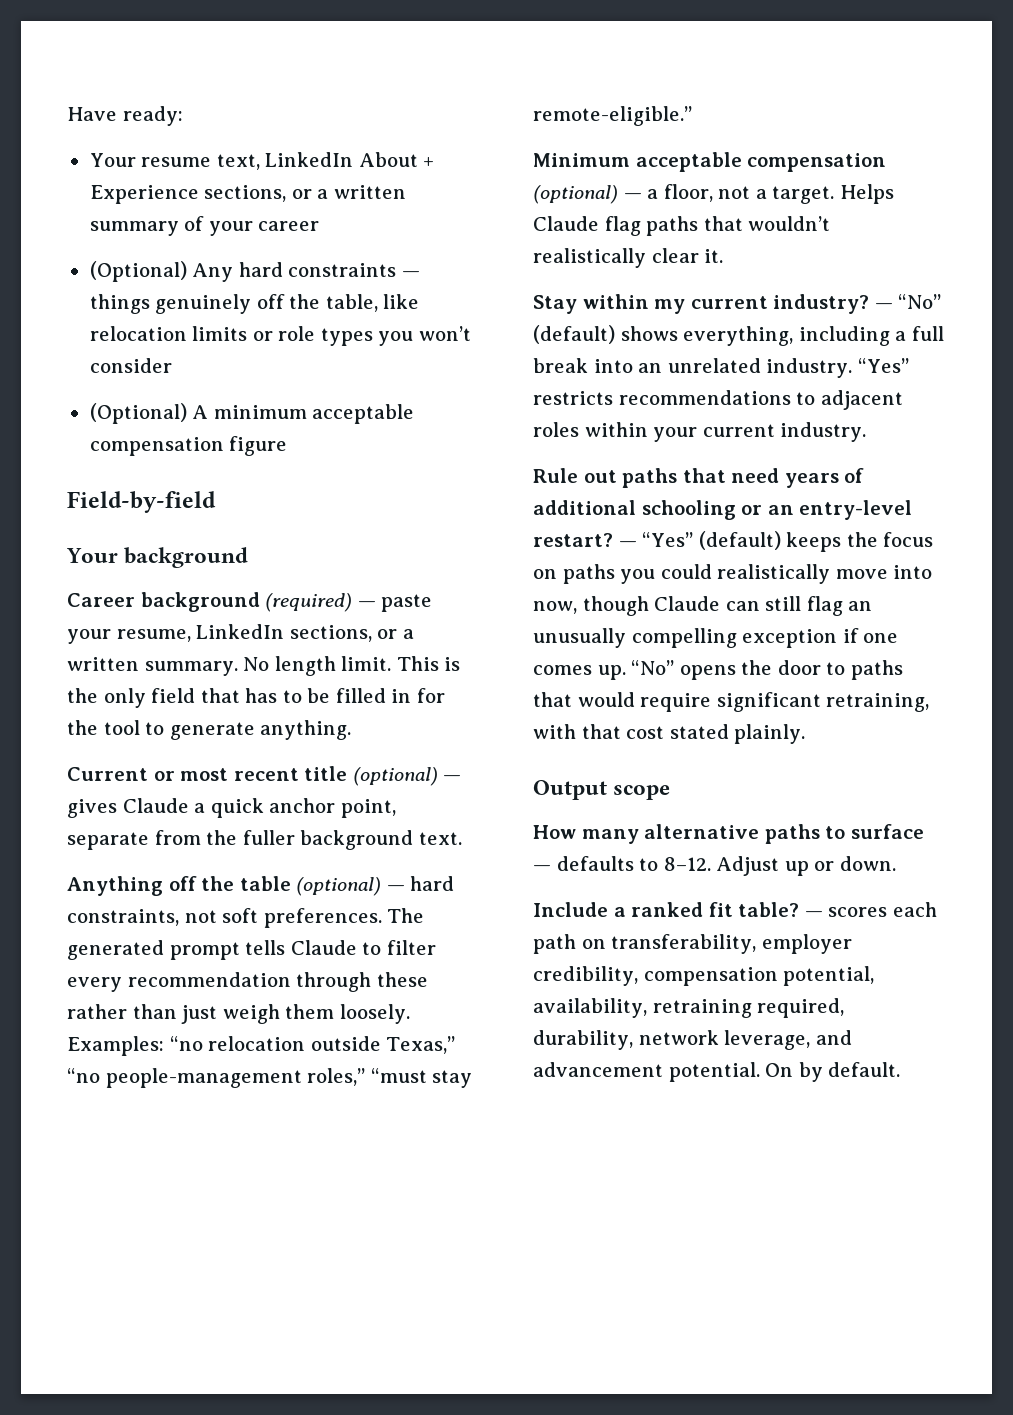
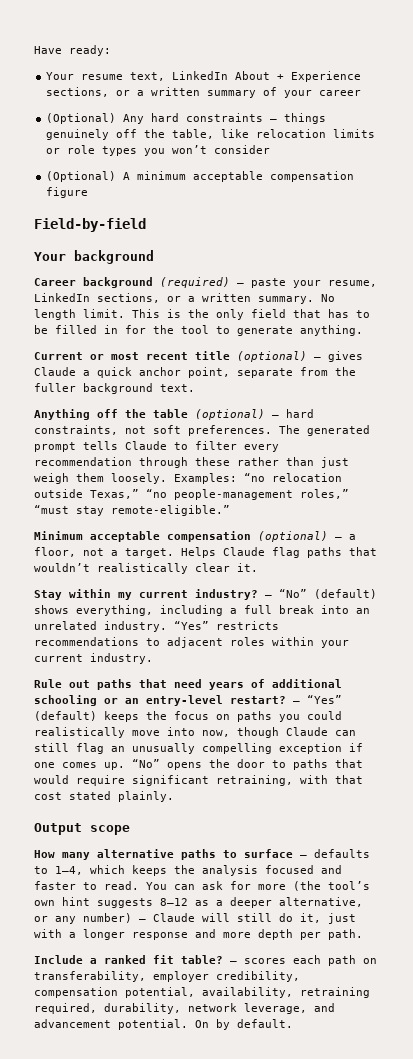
- How many alternative paths to surface — defaults to 8–12. Adjust up or down.
+ How many alternative paths to surface — defaults to 1–4, which keeps the analysis focused and faster to read. You can ask for more (the tool’s own hint suggests 8–12 as a deeper alternative, or any number) — Claude will still do it, just with a longer response and more depth per path.

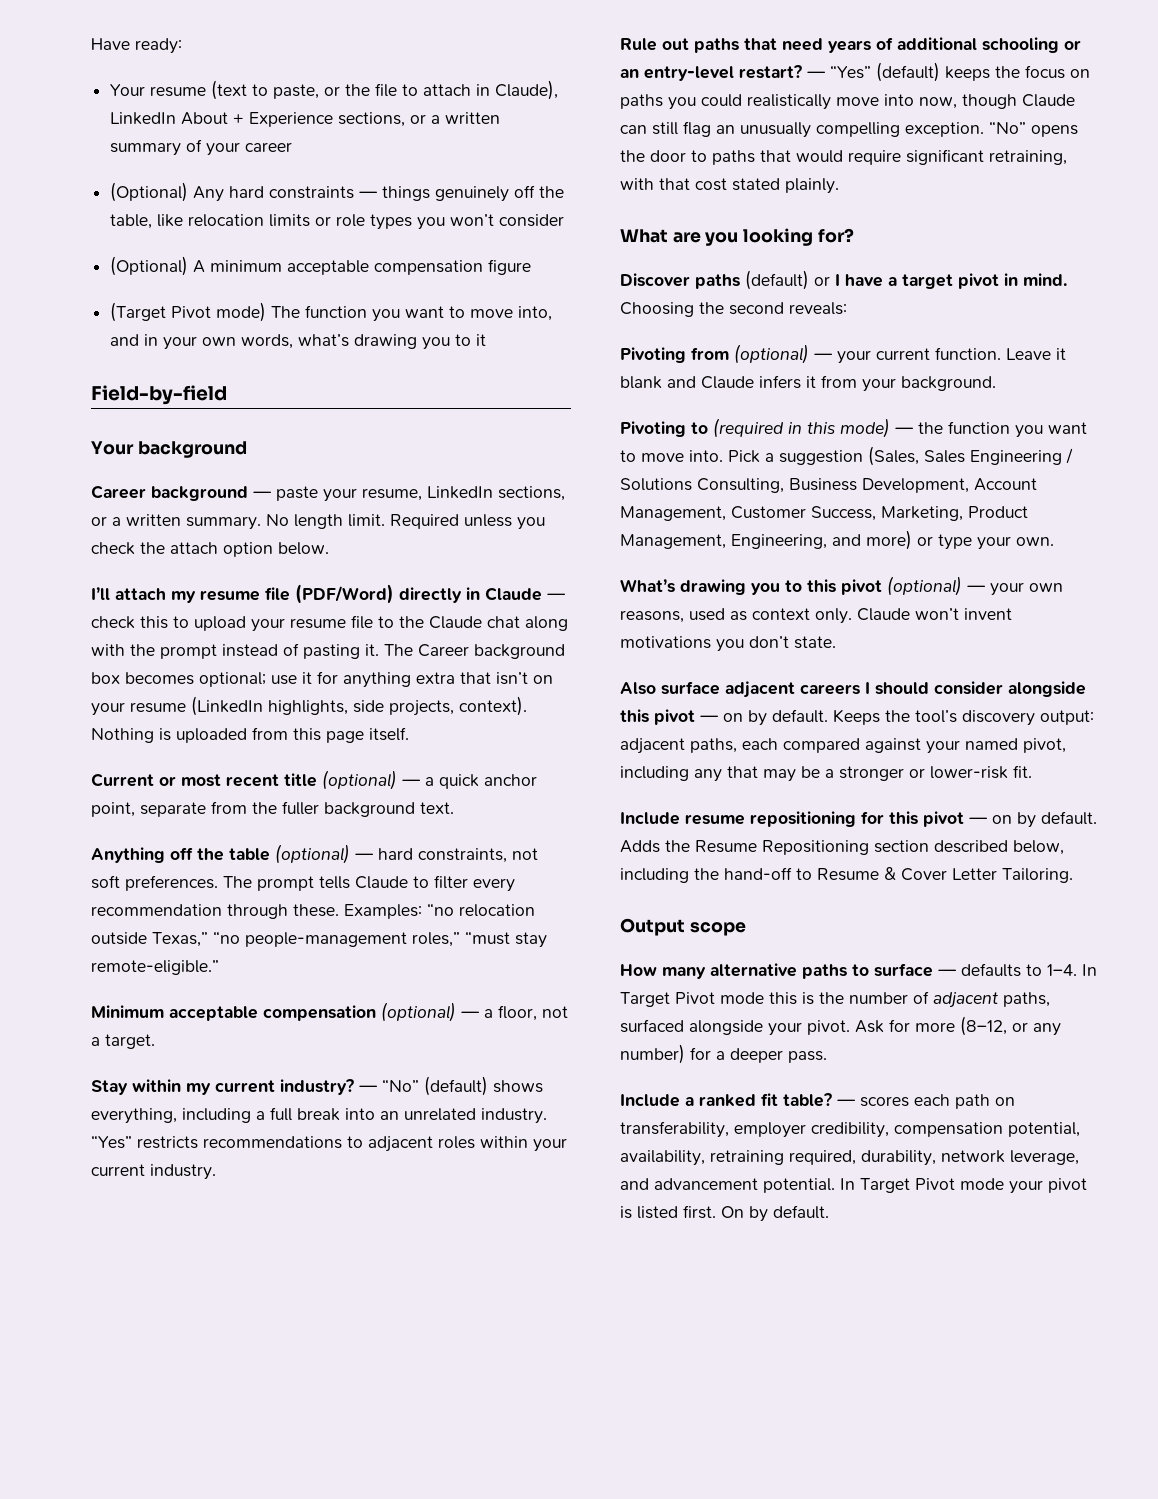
- Your resume text, LinkedIn About + Experience sections, or a written summary of your career
+ Your resume (text to paste, or the file to attach in Claude), LinkedIn About + Experience sections, or a written summary of your career
+ (Target Pivot mode) The function you want to move into, and in your own words, what’s drawing you to it
- Career background (required) — paste your resume, LinkedIn sections, or a written summary.
+ Career background — paste your resume, LinkedIn sections, or a written summary.
- This is the only field that has to be filled in for the tool to generate anything.
+ Required unless you check the attach option below.
+ I’ll attach my resume file (PDF/Word) directly in Claude — check this to upload your resume file to the Claude chat along with the prompt instead of pasting it. The Career background box becomes optional; use it for anything extra that isn’t on your resume (LinkedIn highlights, side projects, context). Nothing is uploaded from this page itself.
- Current or most recent title (optional) — gives Claude a quick anchor point, separate from the fuller background text.
+ Current or most recent title (optional) — a quick anchor point, separate from the fuller background text.
- The generated prompt tells Claude to filter every recommendation through these rather than just weigh them loosely.
+ The prompt tells Claude to filter every recommendation through these.
- Helps Claude flag paths that wouldn’t realistically clear it.
- — “Yes” (default) keeps the focus on paths you could realistically move into now, though Claude can still flag an unusually compelling exception if one comes up.
+ — “Yes” (default) keeps the focus on paths you could realistically move into now, though Claude can still flag an unusually compelling exception.
+ What are you looking for?
+ Discover paths (default) or I have a target pivot in mind. Choosing the second reveals:
+ Pivoting from (optional) — your current function. Leave it blank and Claude infers it from your background.
+ Pivoting to (required in this mode) — the function you want to move into. Pick a suggestion (Sales, Sales Engineering / Solutions Consulting, Business Development, Account Management, Customer Success, Marketing, Product Management, Engineering, and more) or type your own.
+ What’s drawing you to this pivot (optional) — your own reasons, used as context only. Claude won’t invent motivations you don’t state.
+ Also surface adjacent careers I should consider alongside this pivot — on by default. Keeps the tool’s discovery output: adjacent paths, each compared against your named pivot, including any that may be a stronger or lower-risk fit.
+ Include resume repositioning for this pivot — on by default. Adds the Resume Repositioning section described below, including the hand-off to Resume & Cover Letter Tailoring.
- How many alternative paths to surface — defaults to 1–4, which keeps the analysis focused and faster to read. You can ask for more (the tool’s own hint suggests 8–12 as a deeper alternative, or any number) — Claude will still do it, just with a longer response and more depth per path.
+ How many alternative paths to surface — defaults to 1–4. In Target Pivot mode this is the number of adjacent paths, surfaced alongside your pivot. Ask for more (8–12, or any number) for a deeper pass.
+ In Target Pivot mode your pivot is listed first.

